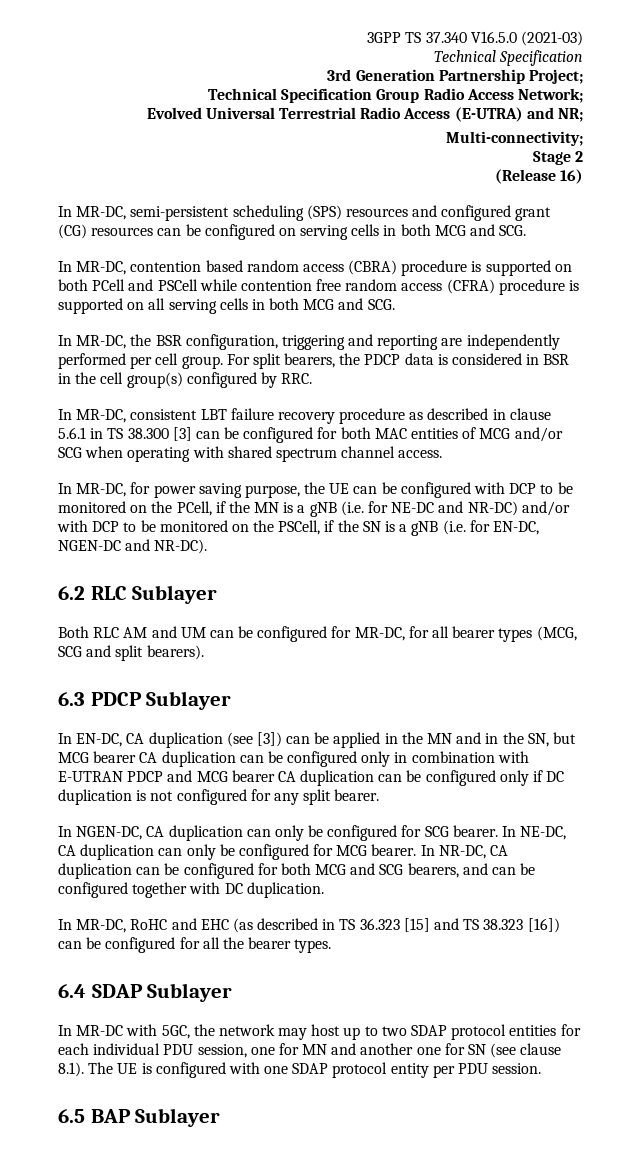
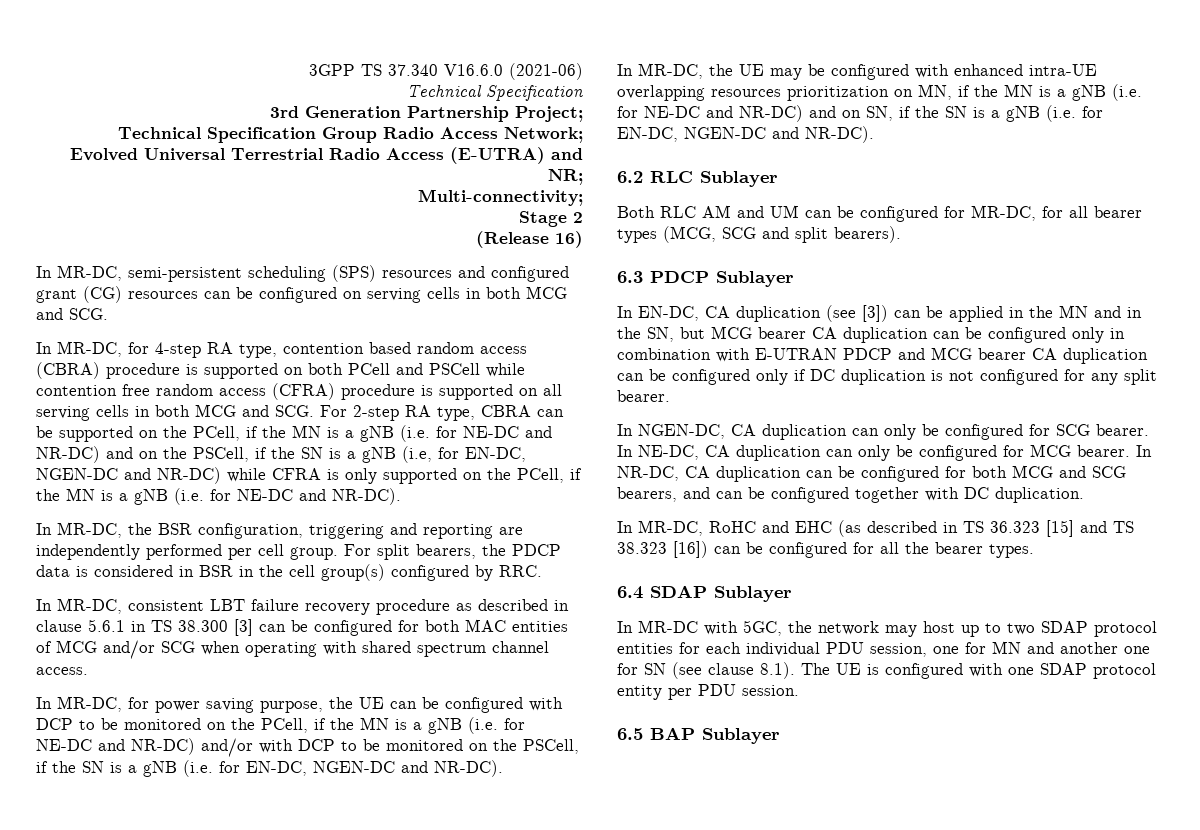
- 3GPP TS 37.340 V16.5.0 (2021-03)
+ 3GPP TS 37.340 V16.6.0 (2021-06)
- In MR-DC, contention based random access (CBRA) procedure is supported on both PCell and PSCell while contention free random access (CFRA) procedure is supported on all serving cells in both MCG and SCG.
+ In MR-DC, for 4-step RA type, contention based random access (CBRA) procedure is supported on both PCell and PSCell while contention free random access (CFRA) procedure is supported on all serving cells in both MCG and SCG. For 2-step RA type, CBRA can be supported on the PCell, if the MN is a gNB (i.e. for NE-DC and NR-DC) and on the PSCell, if the SN is a gNB (i.e, for EN-DC, NGEN-DC and NR-DC) while CFRA is only supported on the PCell, if the MN is a gNB (i.e. for NE-DC and NR-DC).
+ In MR-DC, the UE may be configured with enhanced intra-UE overlapping resources prioritization on MN, if the MN is a gNB (i.e. for NE-DC and NR-DC) and on SN, if the SN is a gNB (i.e. for EN-DC, NGEN-DC and NR-DC).

